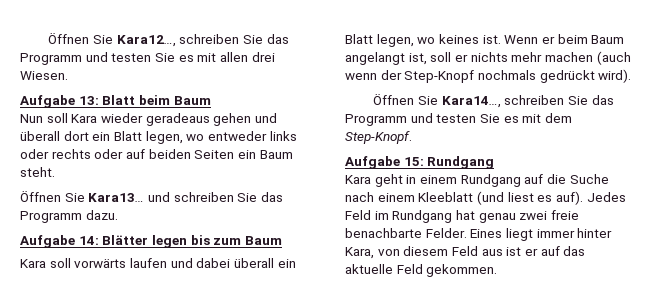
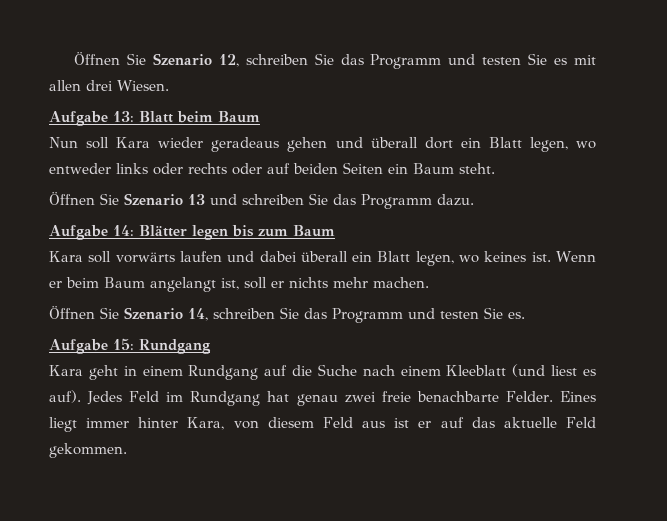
- Öffnen Sie Kara12…, schreiben Sie das Programm und testen Sie es mit allen drei Wiesen.
+ Öffnen Sie Szenario 12, schreiben Sie das Programm und testen Sie es mit allen drei Wiesen.
- Öffnen Sie Kara13… und schreiben Sie das Programm dazu.
+ Öffnen Sie Szenario 13 und schreiben Sie das Programm dazu.
- Wenn er beim Baum angelangt ist, soll er nichts mehr machen (auch wenn der Step-Knopf nochmals gedrückt wird).
- Öffnen Sie Kara14…, schreiben Sie das Programm und testen Sie es mit dem Step-Knopf.
+ Wenn er beim Baum angelangt ist, soll er nichts mehr machen.
+ Öffnen Sie Szenario 14, schreiben Sie das Programm und testen Sie es.

